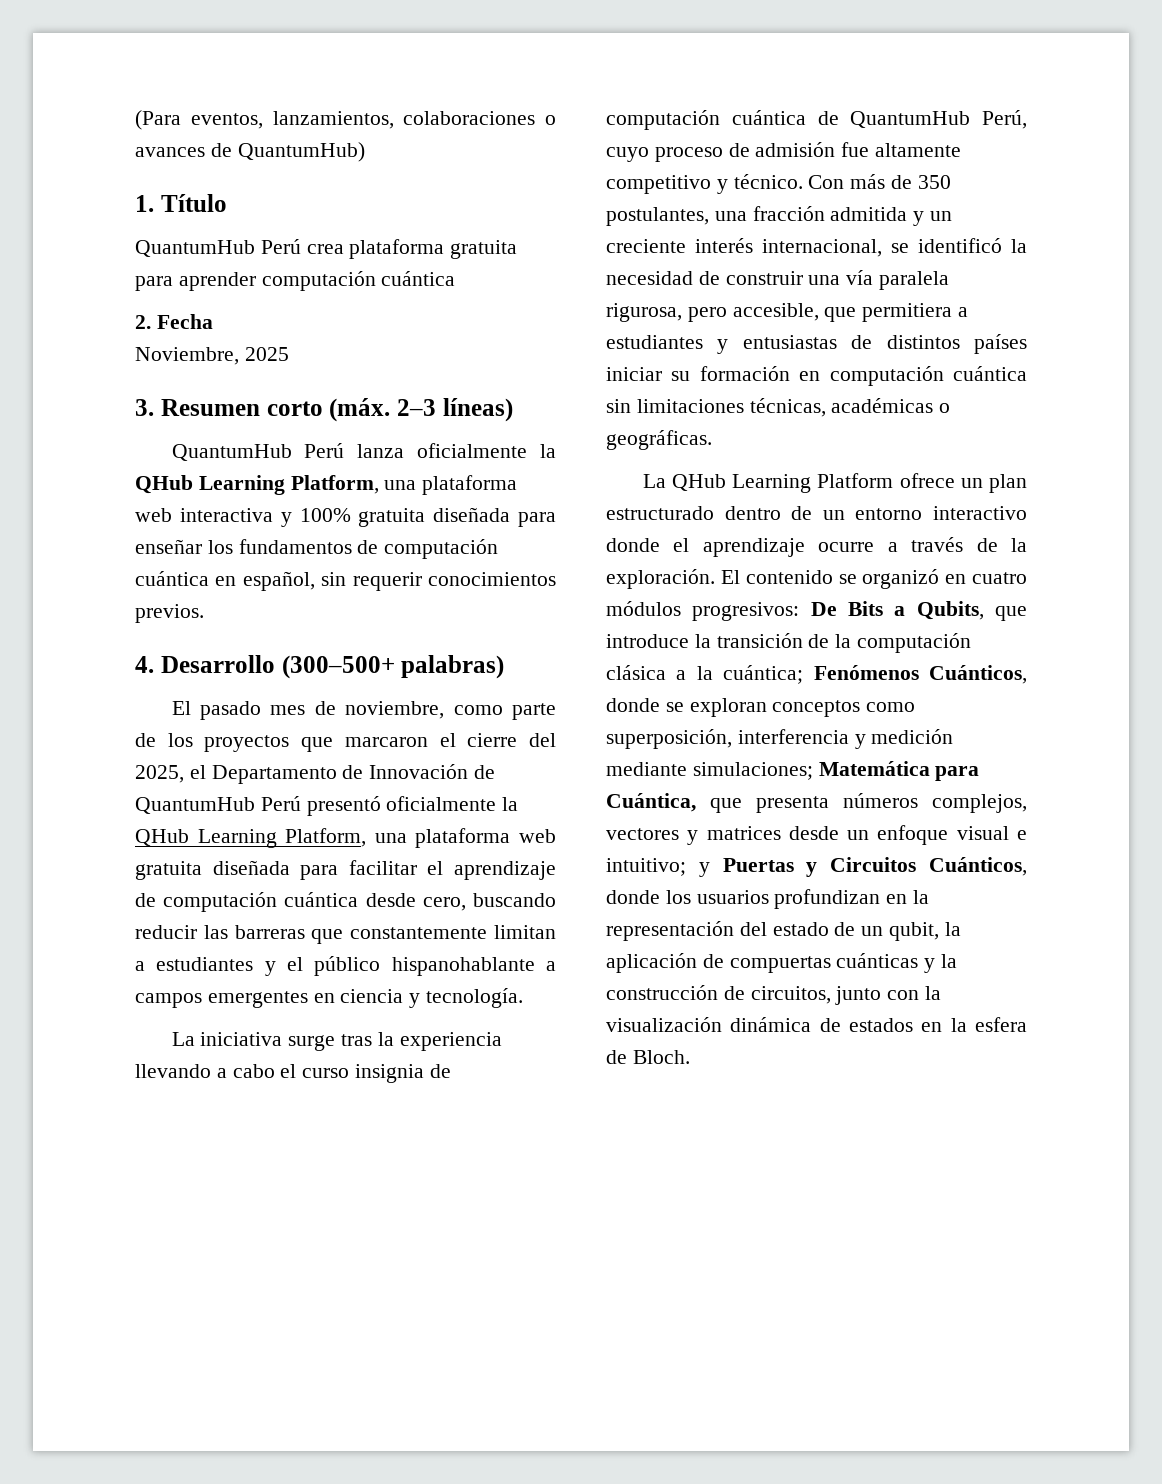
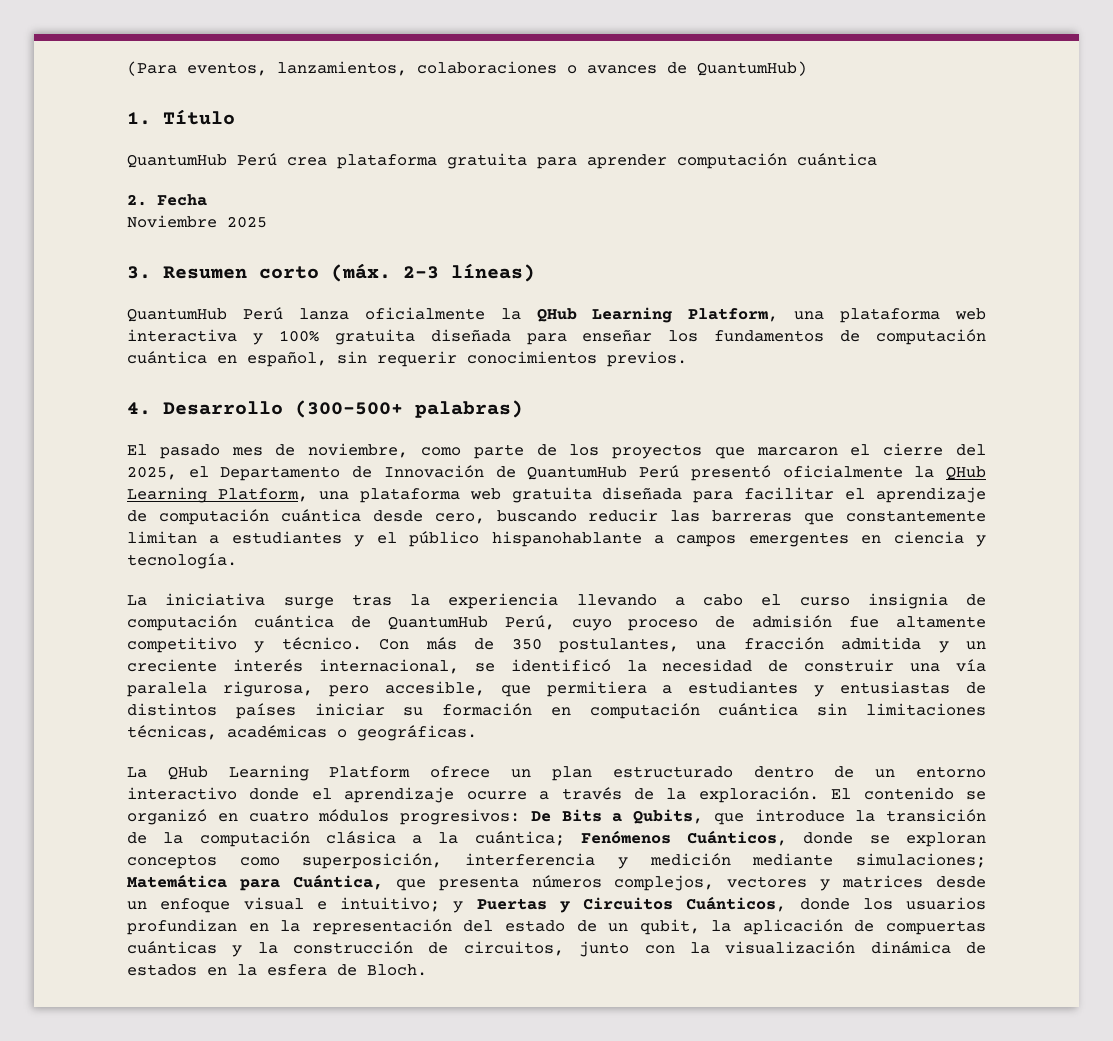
- Noviembre, 2025
+ Noviembre 2025

